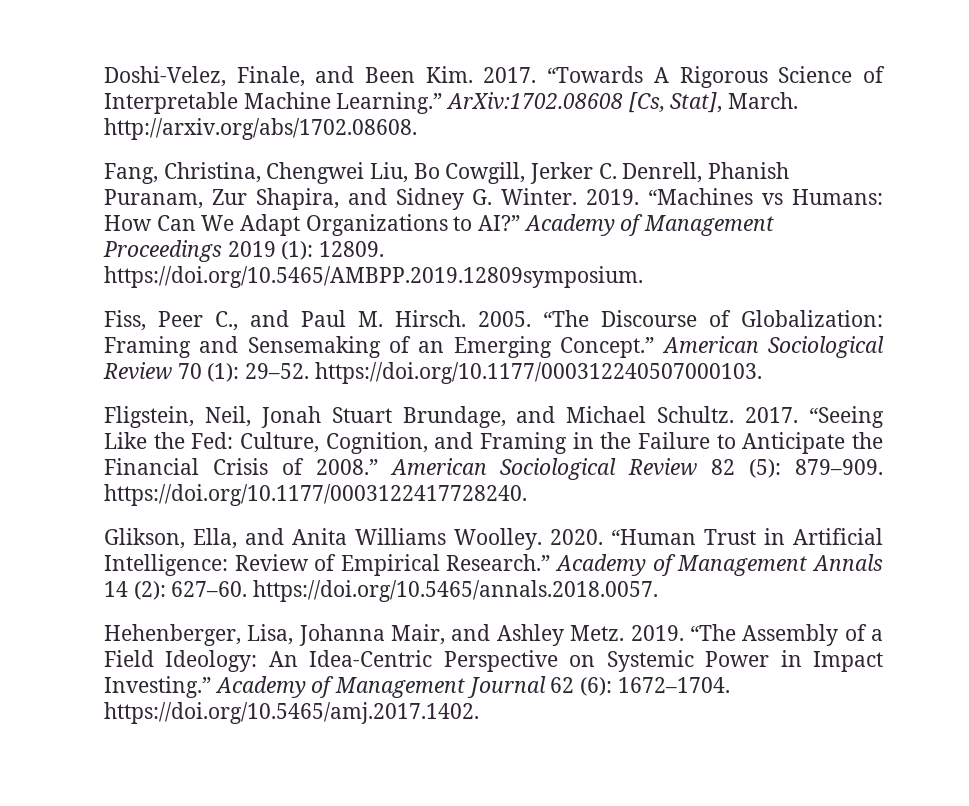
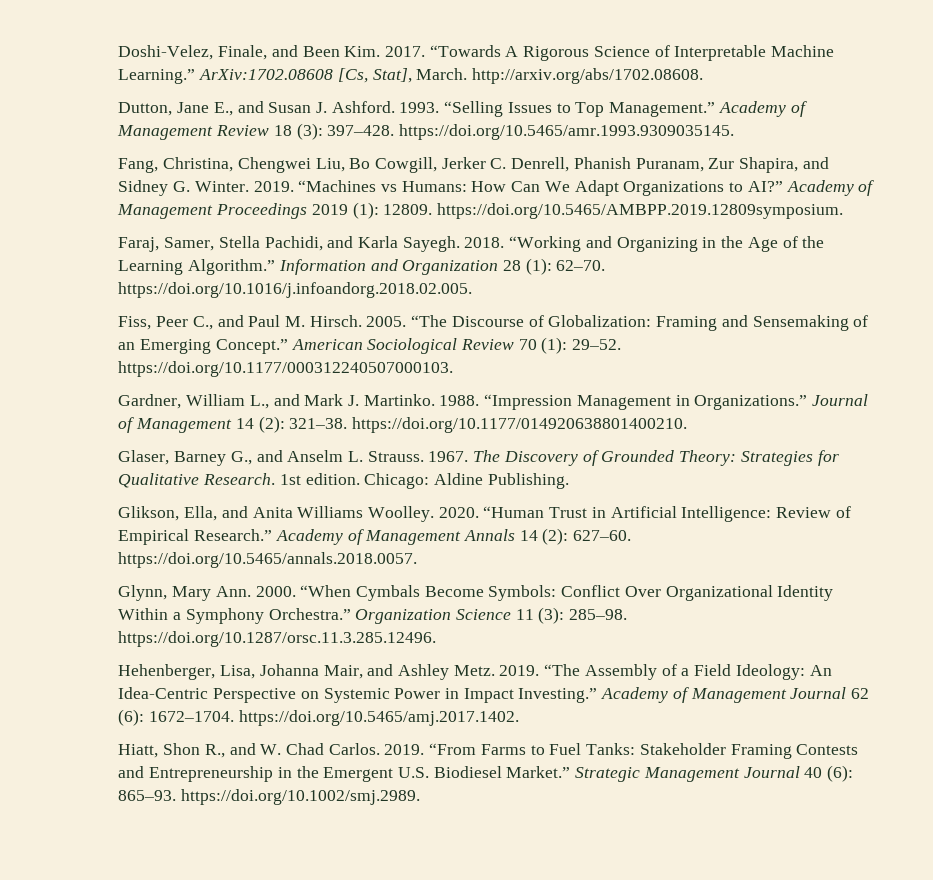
+ Dutton, Jane E., and Susan J. Ashford. 1993. “Selling Issues to Top Management.” Academy of Management Review 18 (3): 397–428. https://doi.org/10.5465/amr.1993.9309035145.
+ Faraj, Samer, Stella Pachidi, and Karla Sayegh. 2018. “Working and Organizing in the Age of the Learning Algorithm.” Information and Organization 28 (1): 62–70. https://doi.org/10.1016/j.infoandorg.2018.02.005.
- Fligstein, Neil, Jonah Stuart Brundage, and Michael Schultz. 2017. “Seeing Like the Fed: Culture, Cognition, and Framing in the Failure to Anticipate the Financial Crisis of 2008.” American Sociological Review 82 (5): 879–909. https://doi.org/10.1177/0003122417728240.
+ Gardner, William L., and Mark J. Martinko. 1988. “Impression Management in Organizations.” Journal of Management 14 (2): 321–38. https://doi.org/10.1177/014920638801400210.
+ Glaser, Barney G., and Anselm L. Strauss. 1967. The Discovery of Grounded Theory: Strategies for Qualitative Research. 1st edition. Chicago: Aldine Publishing.
+ Glynn, Mary Ann. 2000. “When Cymbals Become Symbols: Conflict Over Organizational Identity Within a Symphony Orchestra.” Organization Science 11 (3): 285–98. https://doi.org/10.1287/orsc.11.3.285.12496.
+ Hiatt, Shon R., and W. Chad Carlos. 2019. “From Farms to Fuel Tanks: Stakeholder Framing Contests and Entrepreneurship in the Emergent U.S. Biodiesel Market.” Strategic Management Journal 40 (6): 865–93. https://doi.org/10.1002/smj.2989.

